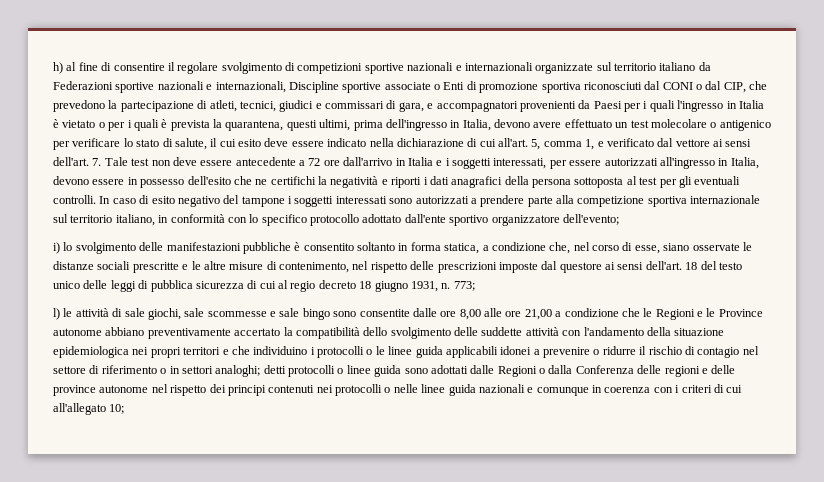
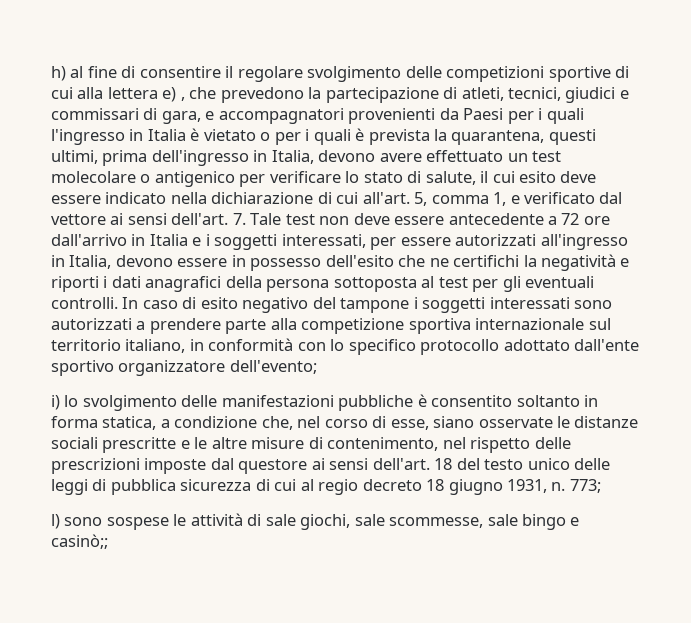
- h) al fine di consentire il regolare svolgimento di competizioni sportive nazionali e internazionali organizzate sul territorio italiano da Federazioni sportive nazionali e internazionali, Discipline sportive associate o Enti di promozione sportiva riconosciuti dal CONI o dal CIP, che prevedono la partecipazione di atleti, tecnici, giudici e commissari di gara, e accompagnatori provenienti da Paesi per i quali l'ingresso in Italia è vietato o per i quali è prevista la quarantena, questi ultimi, prima dell'ingresso in Italia, devono avere effettuato un test molecolare o antigenico per verificare lo stato di salute, il cui esito deve essere indicato nella dichiarazione di cui all'art.
+ h) al fine di consentire il regolare svolgimento delle competizioni sportive di cui alla lettera e) , che prevedono la partecipazione di atleti, tecnici, giudici e commissari di gara, e accompagnatori provenienti da Paesi per i quali l'ingresso in Italia è vietato o per i quali è prevista la quarantena, questi ultimi, prima dell'ingresso in Italia, devono avere effettuato un test molecolare o antigenico per verificare lo stato di salute, il cui esito deve essere indicato nella dichiarazione di cui all'art.
- l) le attività di sale giochi, sale scommesse e sale bingo sono consentite dalle ore 8,00 alle ore 21,00 a condizione che le Regioni e le Province autonome abbiano preventivamente accertato la compatibilità dello svolgimento delle suddette attività con l'andamento della situazione epidemiologica nei propri territori e che individuino i protocolli o le linee guida applicabili idonei a prevenire o ridurre il rischio di contagio nel settore di riferimento o in settori analoghi; detti protocolli o linee guida sono adottati dalle Regioni o dalla Conferenza delle regioni e delle province autonome nel rispetto dei principi contenuti nei protocolli o nelle linee guida nazionali e comunque in coerenza con i criteri di cui all'allegato 10;
+ l) sono sospese le attività di sale giochi, sale scommesse, sale bingo e casinò;;

